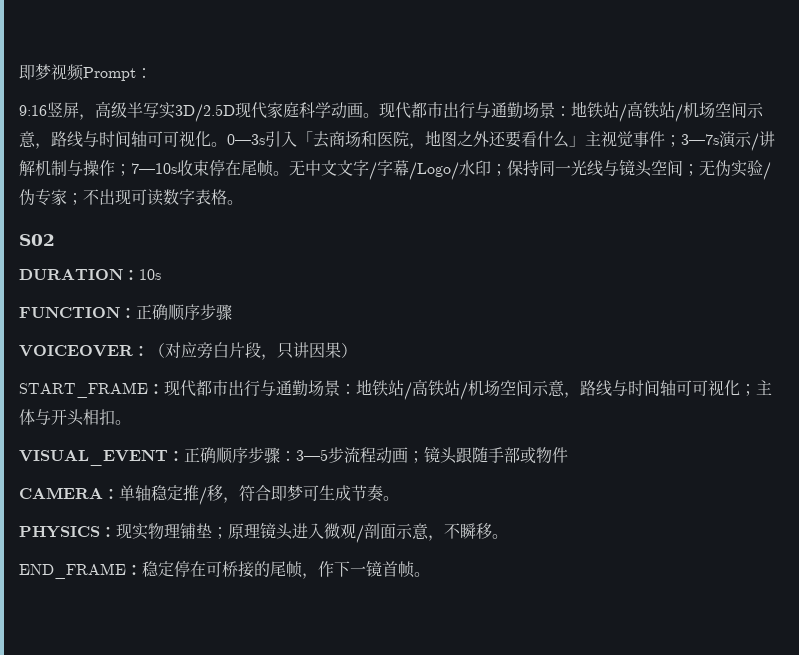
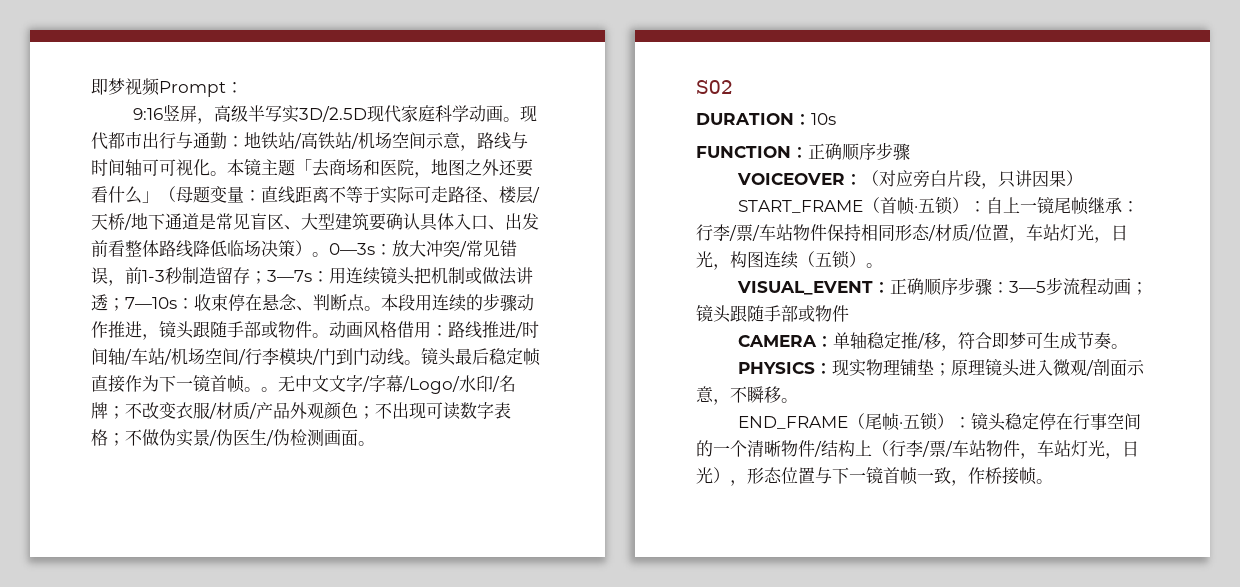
- 现代都市出行与通勤场景：地铁站/高铁站/机场空间示意，路线与时间轴可可视化。
+ 现代都市出行与通勤：地铁站/高铁站/机场空间示意，路线与时间轴可可视化。
- 0—3s引入「去商场和医院，地图之外还要看什么」主视觉事件；3—7s演示/讲解机制与操作；7—10s收束停在尾帧。
+ 本镜主题「去商场和医院，地图之外还要看什么」（母题变量：直线距离不等于实际可走路径、楼层/天桥/地下通道是常见盲区、大型建筑要确认具体入口、出发前看整体路线降低临场决策）。0—3s：放大冲突/常见错误，前1-3秒制造留存；3—7s：用连续镜头把机制或做法讲透；7—10s：收束停在悬念、判断点。本段用连续的步骤动作推进，镜头跟随手部或物件。动画风格借用：路线推进/时间轴/车站/机场空间/行李模块/门到门动线。镜头最后稳定帧直接作为下一镜首帧。。
- 无中文文字/字幕/Logo/水印；保持同一光线与镜头空间；无伪实验/伪专家；不出现可读数字表格。
+ 无中文文字/字幕/Logo/水印/名牌；不改变衣服/材质/产品外观颜色；不出现可读数字表格；不做伪实景/伪医生/伪检测画面。
- START_FRAME：现代都市出行与通勤场景：地铁站/高铁站/机场空间示意，路线与时间轴可可视化；主体与开头相扣。
+ START_FRAME（首帧·五锁）：自上一镜尾帧继承：行李/票/车站物件保持相同形态/材质/位置，车站灯光，日光，构图连续（五锁）。
- END_FRAME：稳定停在可桥接的尾帧，作下一镜首帧。
+ END_FRAME（尾帧·五锁）：镜头稳定停在行事空间的一个清晰物件/结构上（行李/票/车站物件，车站灯光，日光），形态位置与下一镜首帧一致，作桥接帧。

